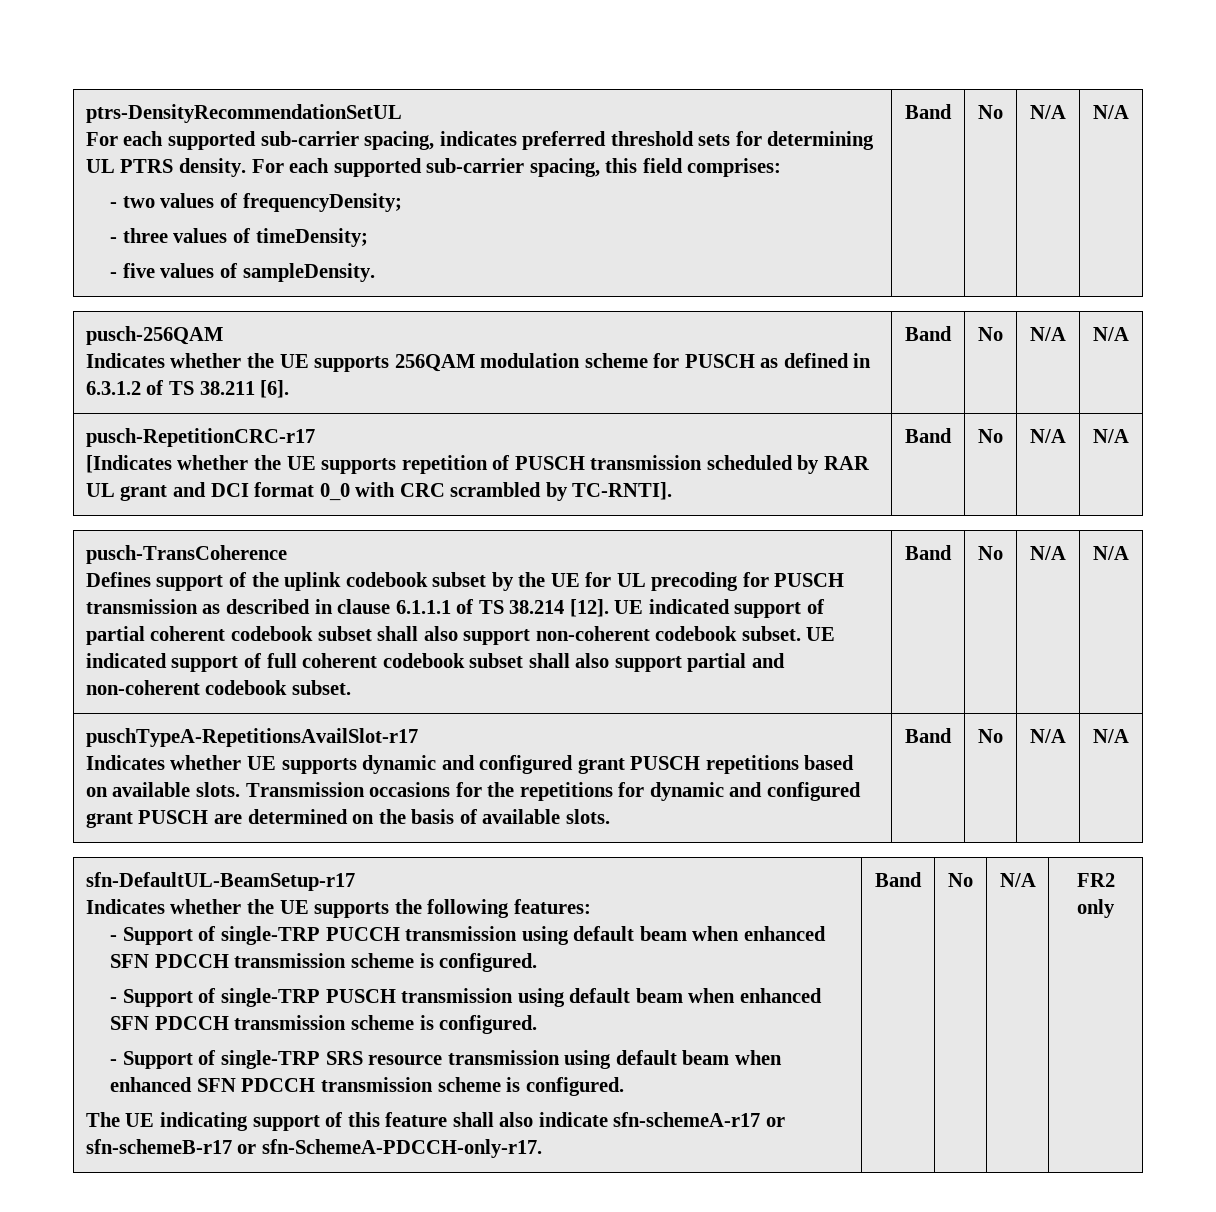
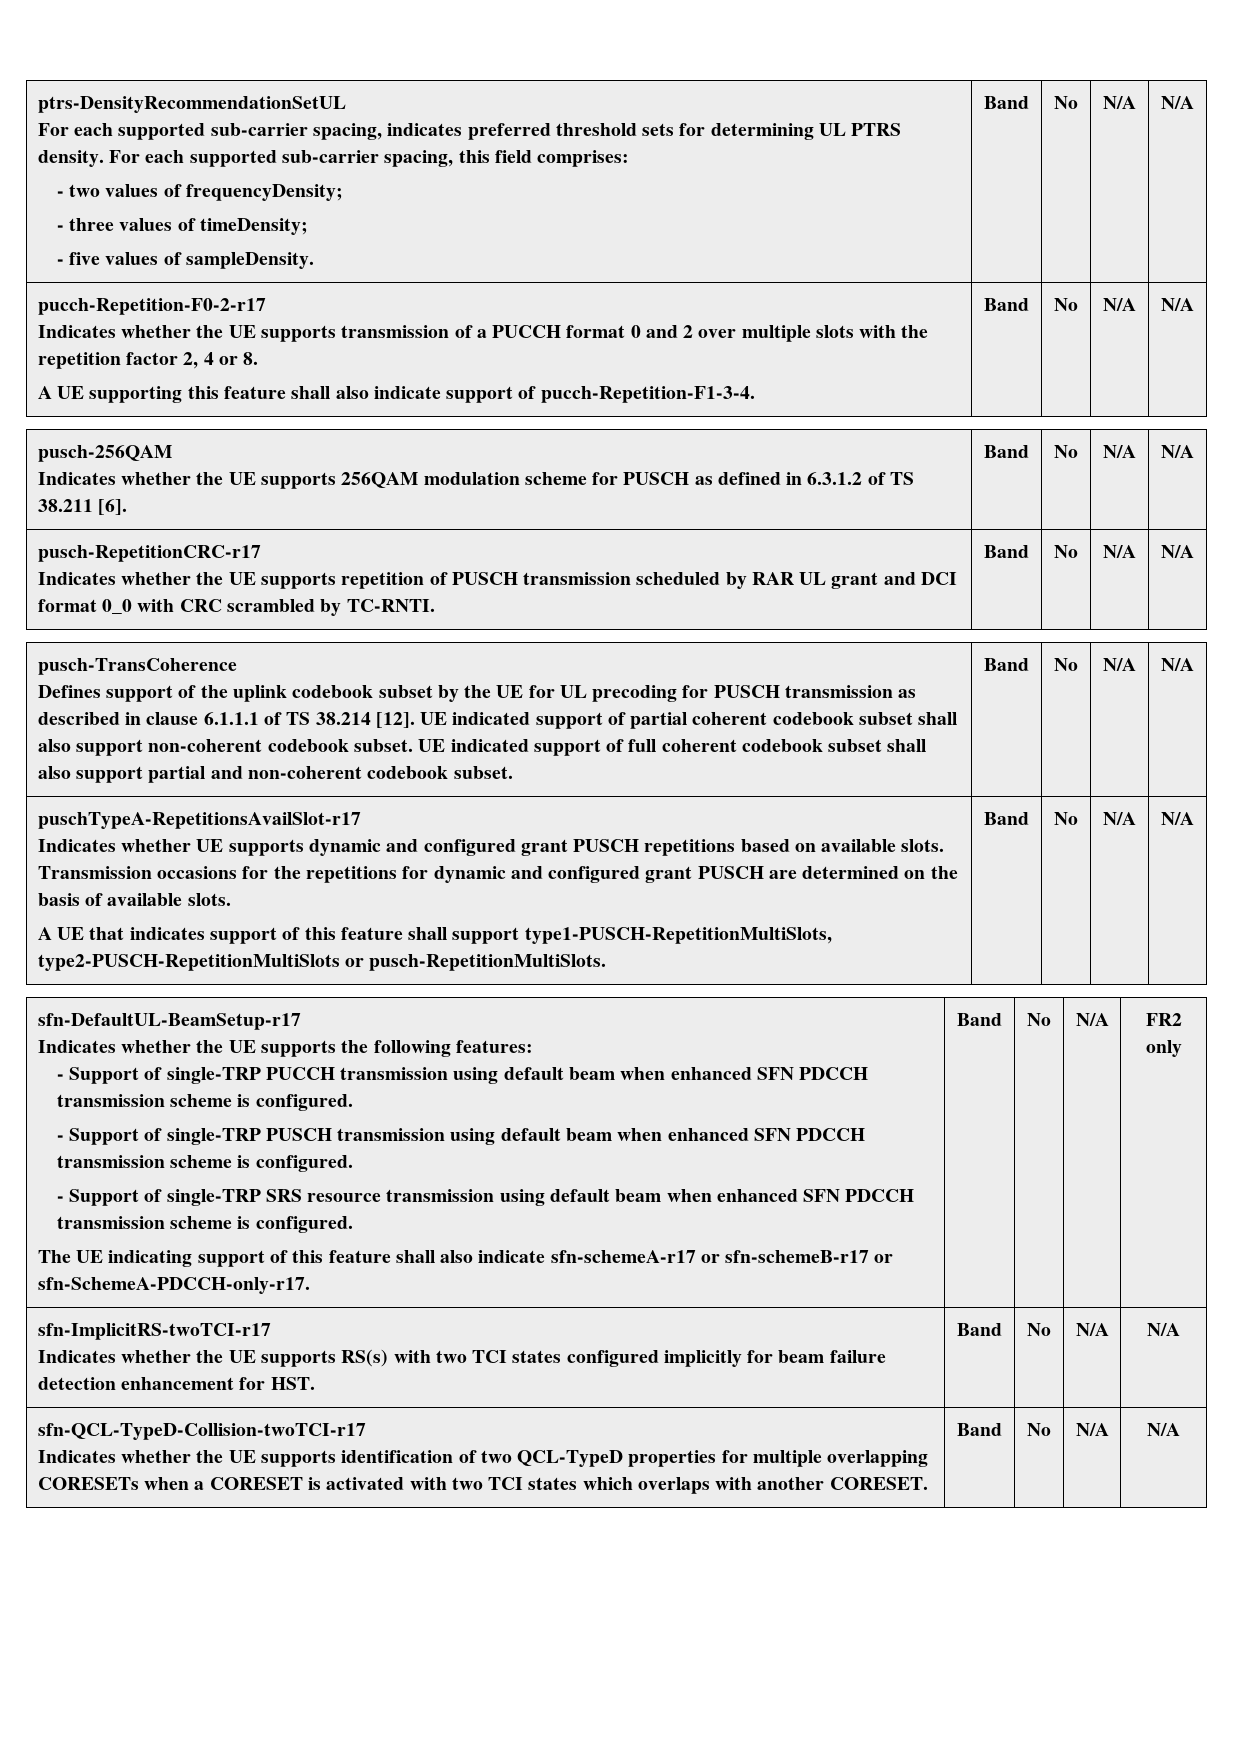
+ pucch-Repetition-F0-2-r17
+ Indicates whether the UE supports transmission of a PUCCH format 0 and 2 over multiple slots with the repetition factor 2, 4 or 8.
+ A UE supporting this feature shall also indicate support of pucch-Repetition-F1-3-4. | Band | No | N/A | N/A
  pusch-RepetitionCRC-r17
- [Indicates whether the UE supports repetition of PUSCH transmission scheduled by RAR UL grant and DCI format 0_0 with CRC scrambled by TC-RNTI]. | Band | No | N/A | N/A
+ Indicates whether the UE supports repetition of PUSCH transmission scheduled by RAR UL grant and DCI format 0_0 with CRC scrambled by TC-RNTI. | Band | No | N/A | N/A
+ A UE that indicates support of this feature shall support type1-PUSCH-RepetitionMultiSlots, type2-PUSCH-RepetitionMultiSlots or pusch-RepetitionMultiSlots.
+ sfn-ImplicitRS-twoTCI-r17
+ Indicates whether the UE supports RS(s) with two TCI states configured implicitly for beam failure detection enhancement for HST. | Band | No | N/A | N/A
+ sfn-QCL-TypeD-Collision-twoTCI-r17
+ Indicates whether the UE supports identification of two QCL-TypeD properties for multiple overlapping CORESETs when a CORESET is activated with two TCI states which overlaps with another CORESET. | Band | No | N/A | N/A

